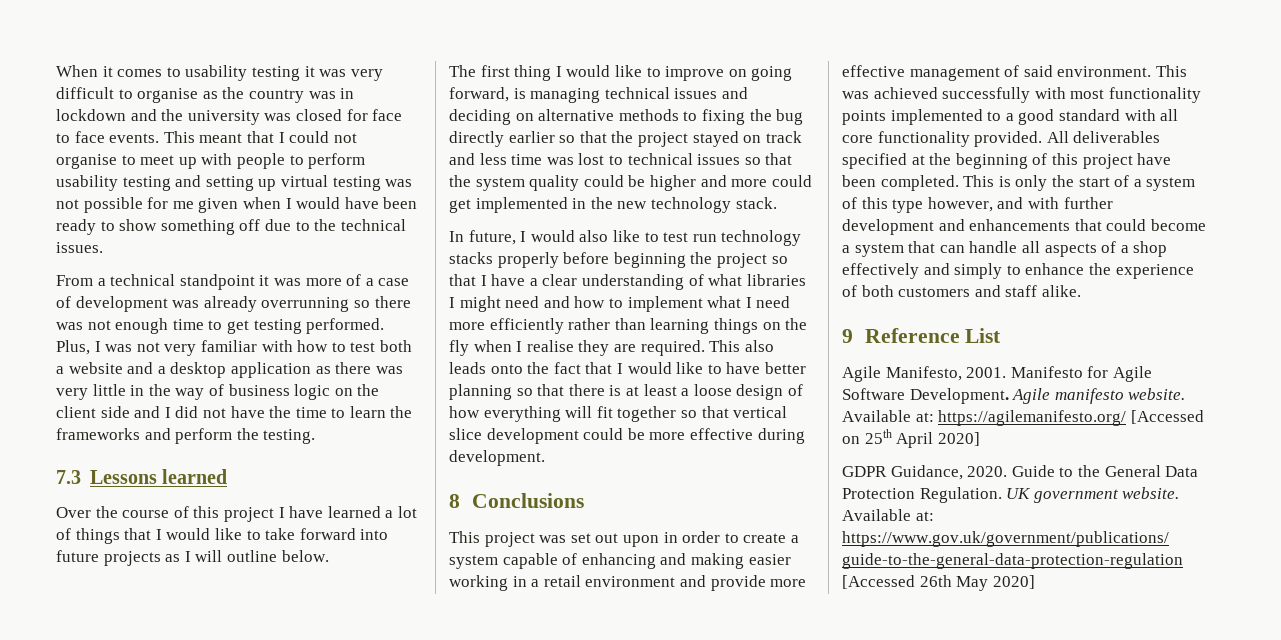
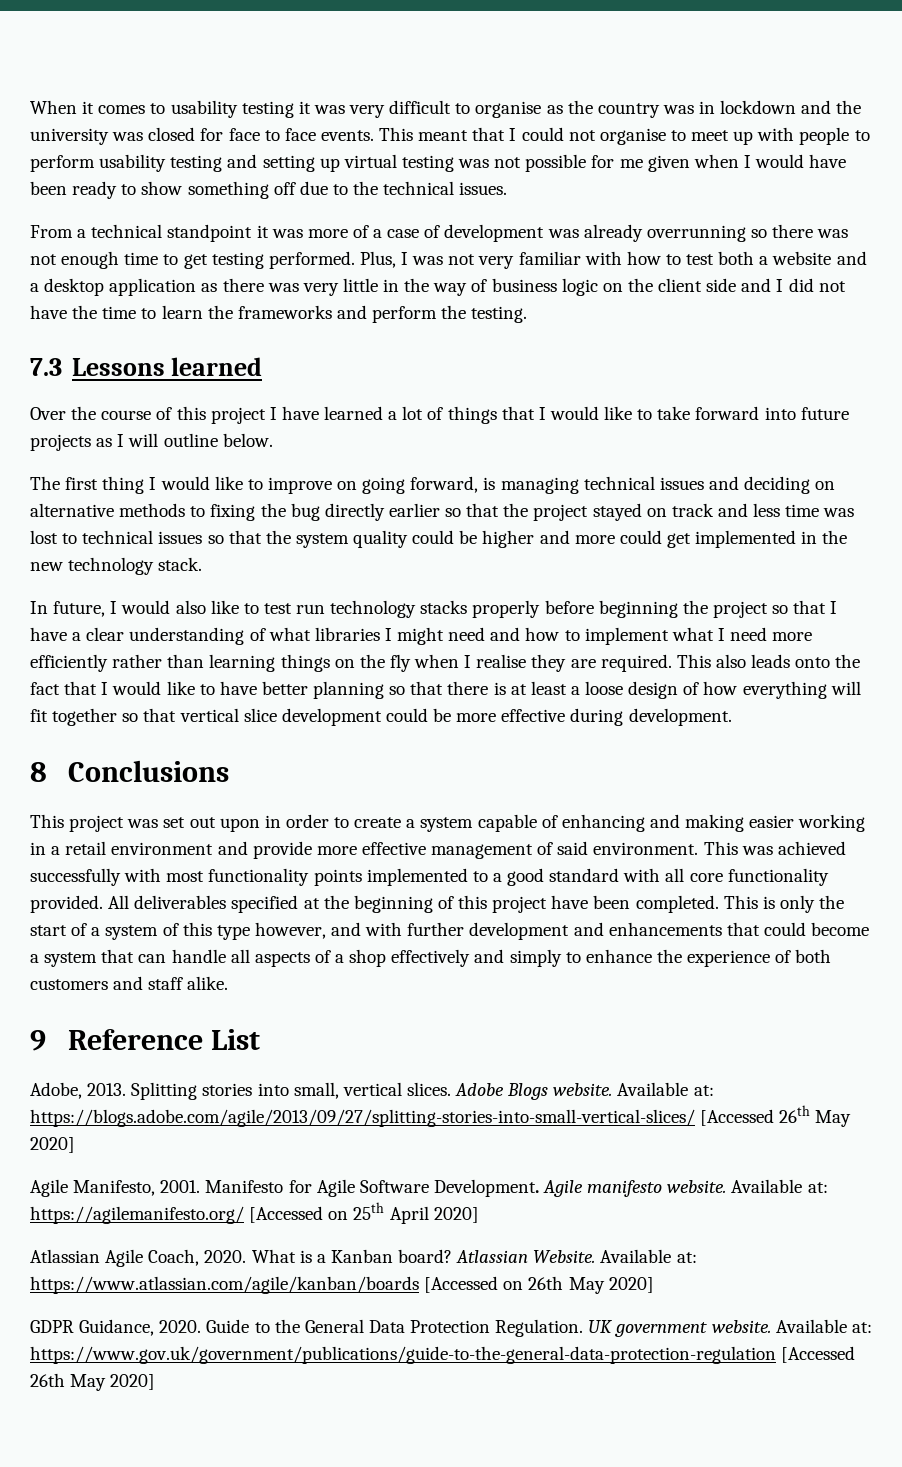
+ Adobe, 2013. Splitting stories into small, vertical slices. Adobe Blogs website. Available at: https://blogs.adobe.com/agile/2013/09/27/splitting-stories-into-small-vertical-slices/ [Accessed 26th May 2020]
+ Atlassian Agile Coach, 2020. What is a Kanban board? Atlassian Website. Available at: https://www.atlassian.com/agile/kanban/boards [Accessed on 26th May 2020]

